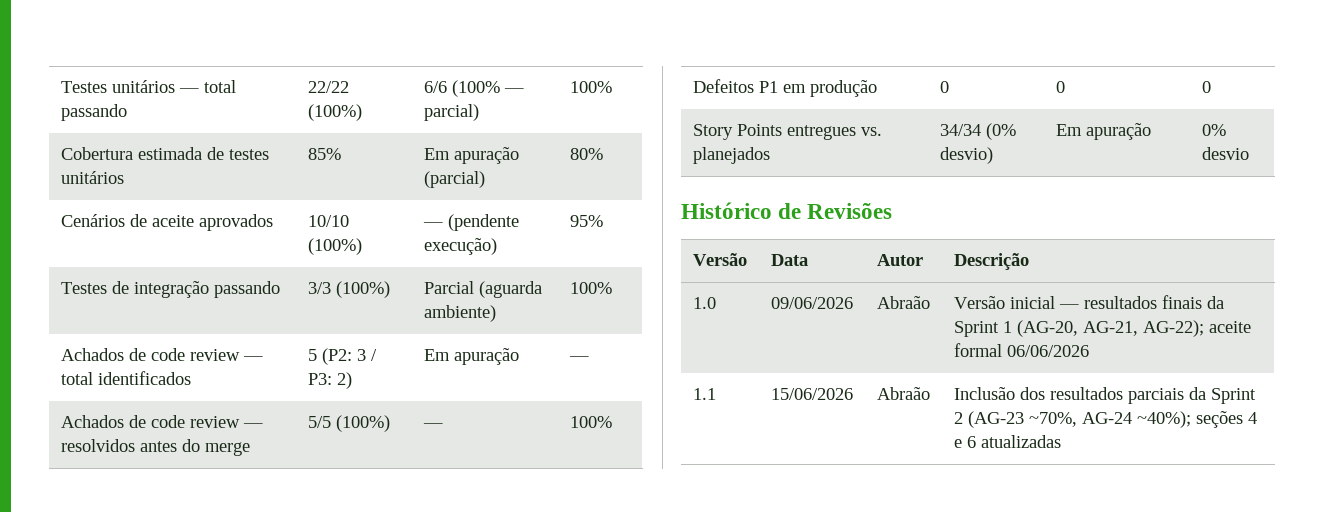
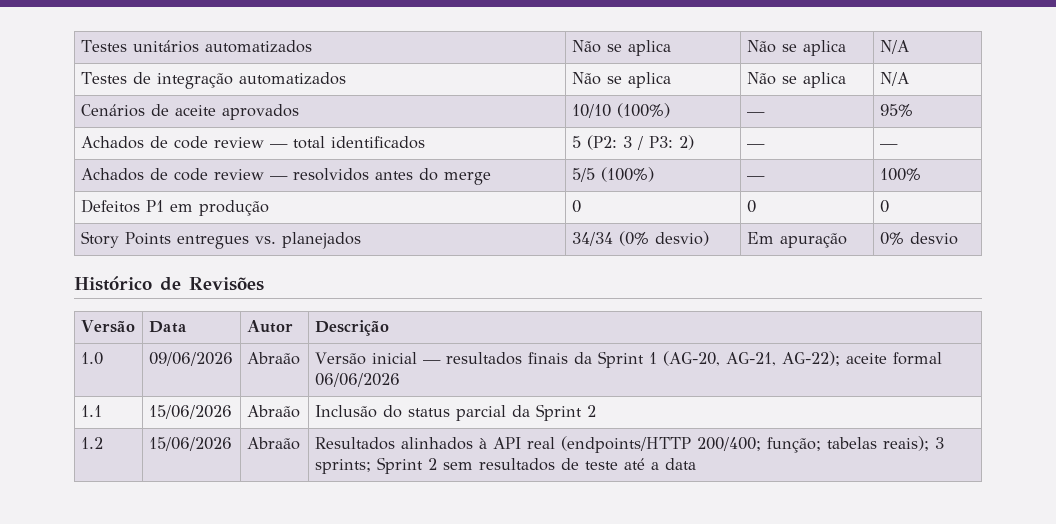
- Testes unitários — total passando | 22/22 (100%) | 6/6 (100% — parcial) | 100%
- Cobertura estimada de testes unitários | 85% | Em apuração (parcial) | 80%
+ Testes unitários automatizados | Não se aplica | Não se aplica | N/A
+ Testes de integração automatizados | Não se aplica | Não se aplica | N/A
- Cenários de aceite aprovados | 10/10 (100%) | — (pendente execução) | 95%
+ Cenários de aceite aprovados | 10/10 (100%) | — | 95%
- Testes de integração passando | 3/3 (100%) | Parcial (aguarda ambiente) | 100%
- Achados de code review — total identificados | 5 (P2: 3 / P3: 2) | Em apuração | —
+ Achados de code review — total identificados | 5 (P2: 3 / P3: 2) | — | —
- 1.1 | 15/06/2026 | Abraão | Inclusão dos resultados parciais da Sprint 2 (AG-23 ~70%, AG-24 ~40%); seções 4 e 6 atualizadas
+ 1.1 | 15/06/2026 | Abraão | Inclusão do status parcial da Sprint 2
+ 1.2 | 15/06/2026 | Abraão | Resultados alinhados à API real (endpoints/HTTP 200/400; função; tabelas reais); 3 sprints; Sprint 2 sem resultados de teste até a data

